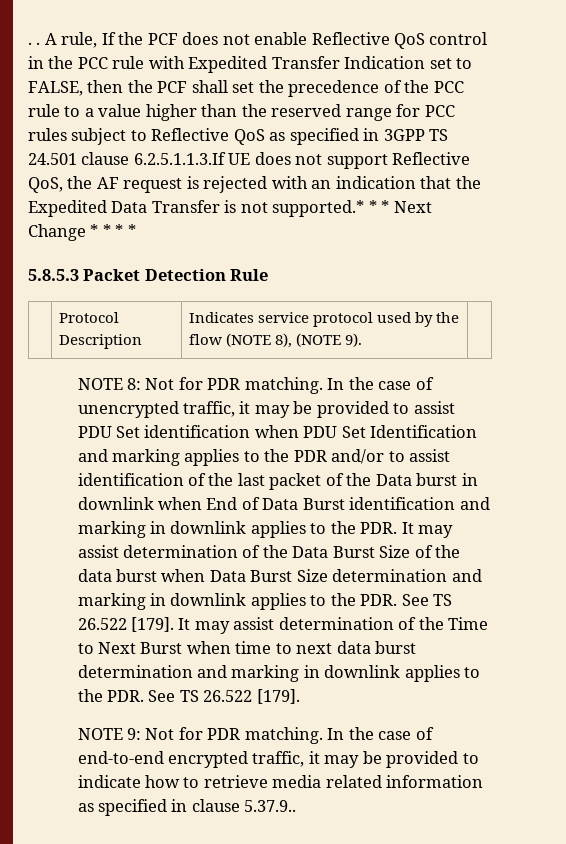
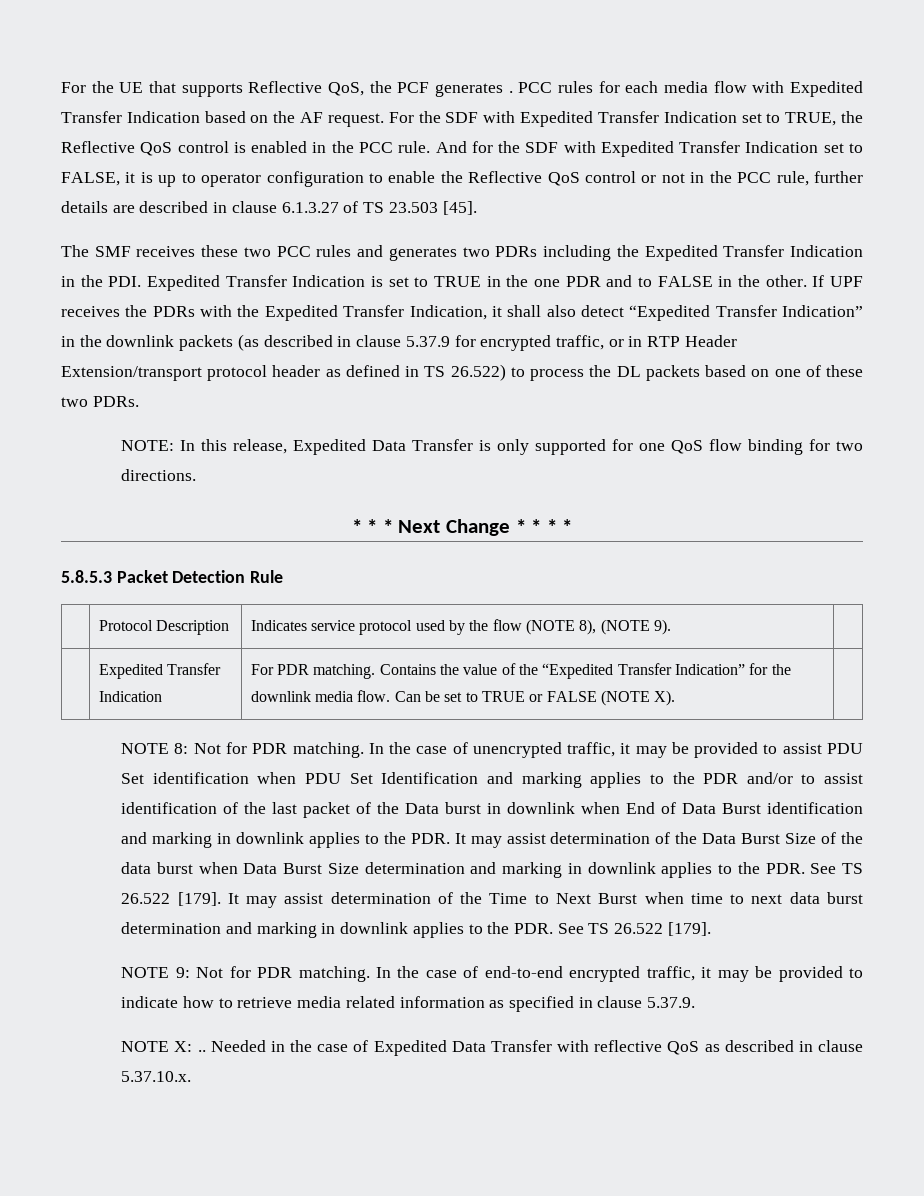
- . . A rule, If the PCF does not enable Reflective QoS control in the PCC rule with Expedited Transfer Indication set to FALSE, then the PCF shall set the precedence of the PCC rule to a value higher than the reserved range for PCC rules subject to Reflective QoS as specified in 3GPP TS 24.501 clause 6.2.5.1.1.3.If UE does not support Reflective QoS, the AF request is rejected with an indication that the Expedited Data Transfer is not supported.* * * Next Change * * * *
+ For the UE that supports Reflective QoS, the PCF generates . PCC rules for each media flow with Expedited Transfer Indication based on the AF request. For the SDF with Expedited Transfer Indication set to TRUE, the Reflective QoS control is enabled in the PCC rule. And for the SDF with Expedited Transfer Indication set to FALSE, it is up to operator configuration to enable the Reflective QoS control or not in the PCC rule, further details are described in clause 6.1.3.27 of TS 23.503 [45].
+ The SMF receives these two PCC rules and generates two PDRs including the Expedited Transfer Indication in the PDI. Expedited Transfer Indication is set to TRUE in the one PDR and to FALSE in the other. If UPF receives the PDRs with the Expedited Transfer Indication, it shall also detect “Expedited Transfer Indication” in the downlink packets (as described in clause 5.37.9 for encrypted traffic, or in RTP Header Extension/transport protocol header as defined in TS 26.522) to process the DL packets based on one of these two PDRs.
+ NOTE: In this release, Expedited Data Transfer is only supported for one QoS flow binding for two directions.
+ * * * Next Change * * * *
+ | Expedited Transfer Indication | For PDR matching. Contains the value of the “Expedited Transfer Indication” for the downlink media flow. Can be set to TRUE or FALSE (NOTE X). |
- In the case of end-to-end encrypted traffic, it may be provided to indicate how to retrieve media related information as specified in clause 5.37.9..
+ In the case of end-to-end encrypted traffic, it may be provided to indicate how to retrieve media related information as specified in clause 5.37.9.
+ NOTE X: .. Needed in the case of Expedited Data Transfer with reflective QoS as described in clause 5.37.10.x.

